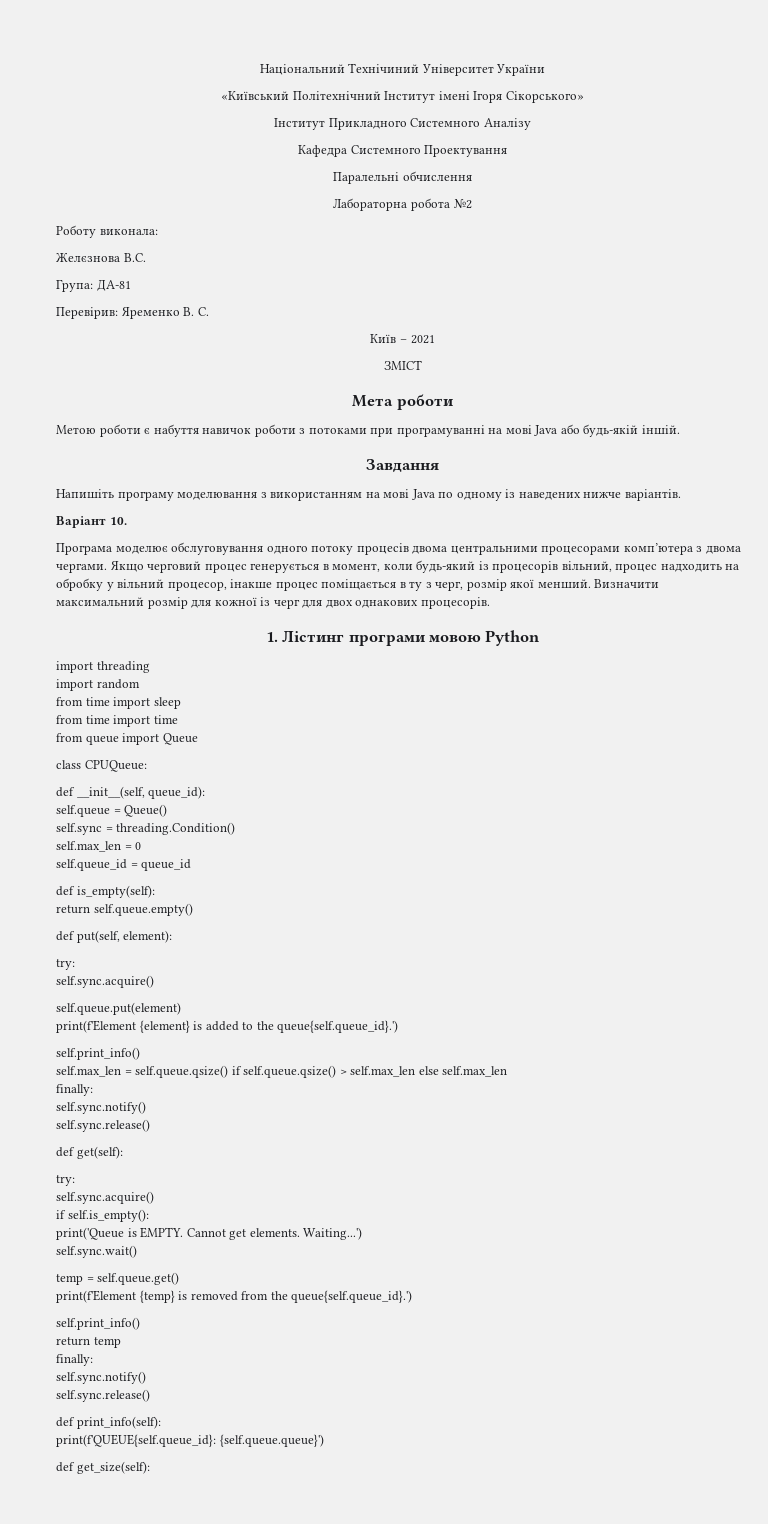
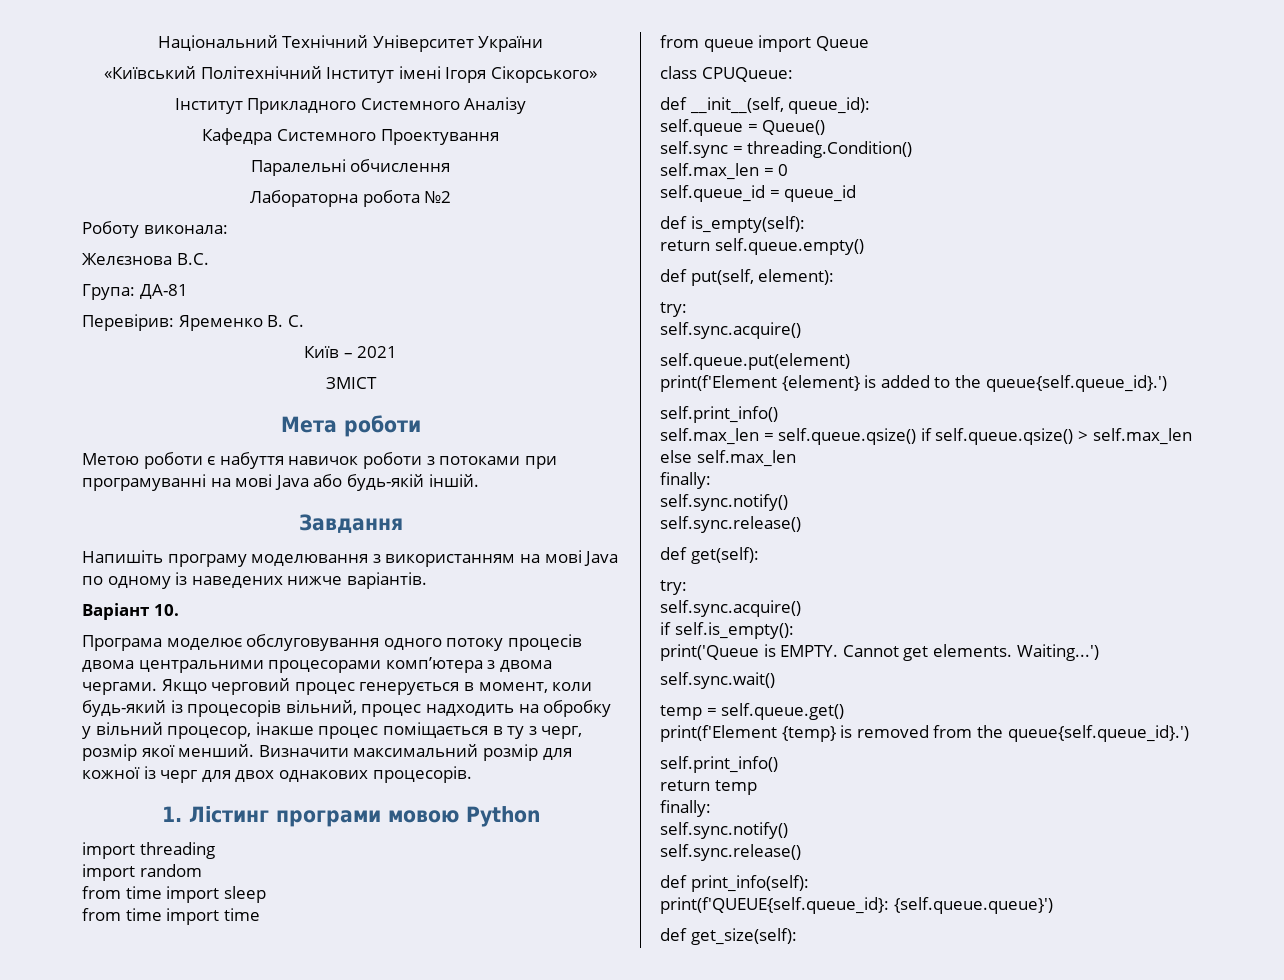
- Національний Технічиний Університет України
+ Національний Технічний Університет України

